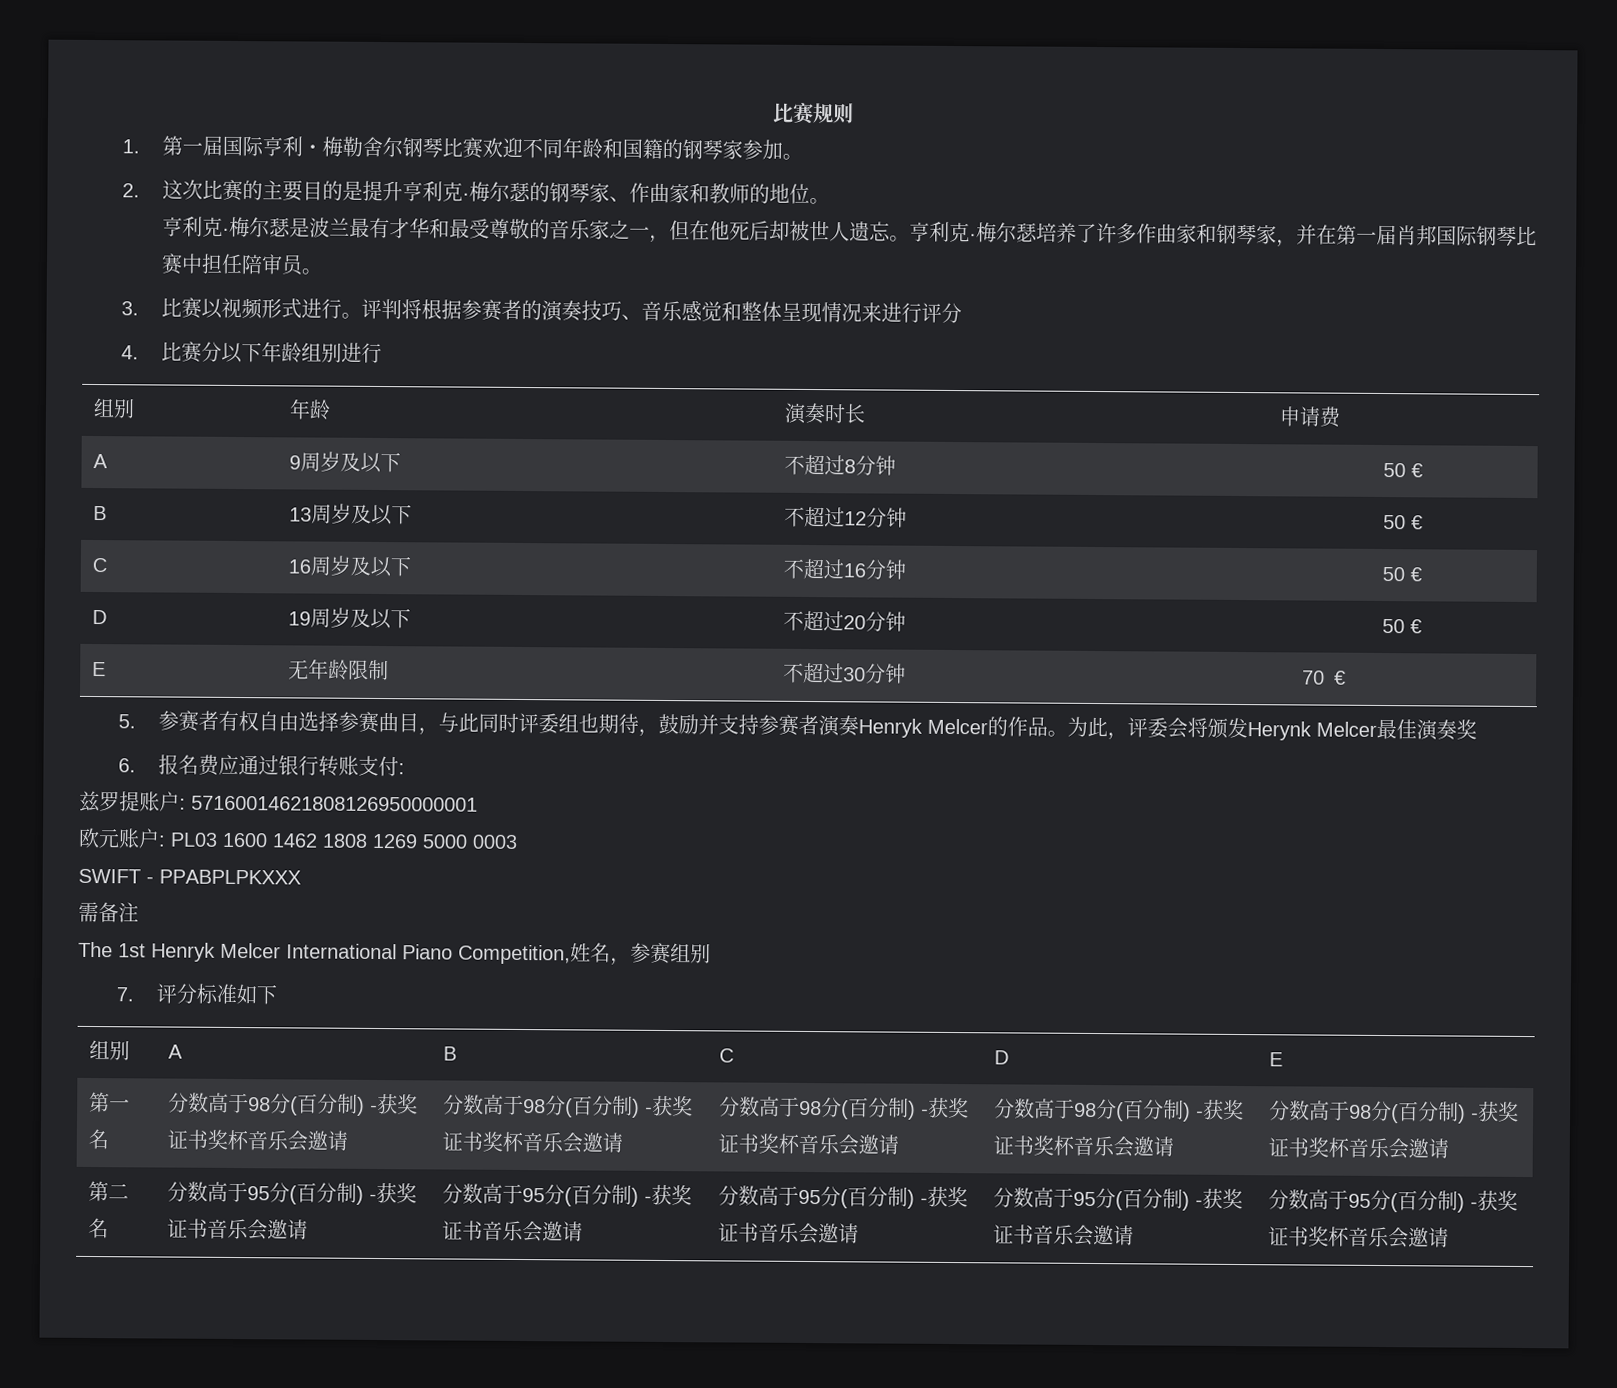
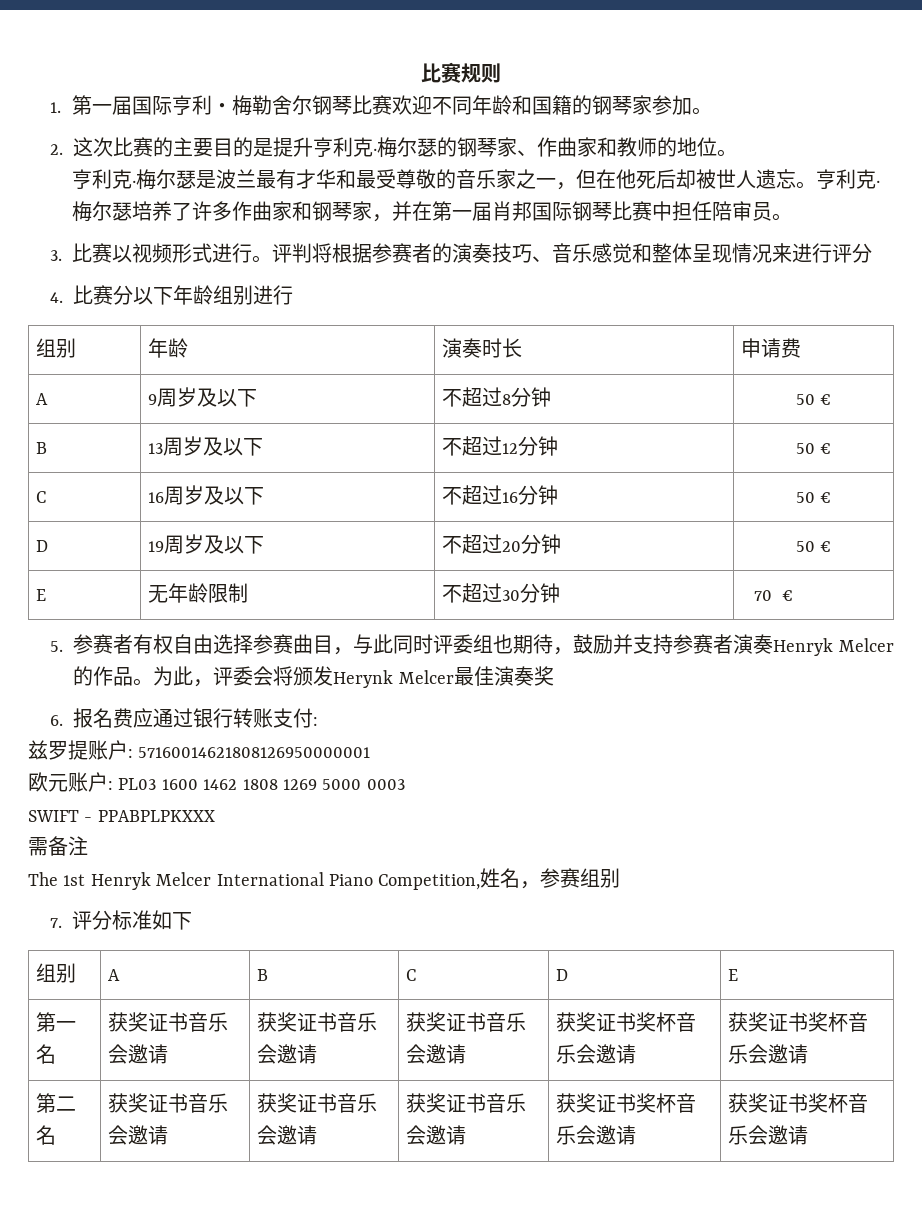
- 第一名 | 分数高于98分(百分制) -获奖证书奖杯音乐会邀请 | 分数高于98分(百分制) -获奖证书奖杯音乐会邀请 | 分数高于98分(百分制) -获奖证书奖杯音乐会邀请 | 分数高于98分(百分制) -获奖证书奖杯音乐会邀请 | 分数高于98分(百分制) -获奖证书奖杯音乐会邀请
+ 第一名 | 获奖证书音乐会邀请 | 获奖证书音乐会邀请 | 获奖证书音乐会邀请 | 获奖证书奖杯音乐会邀请 | 获奖证书奖杯音乐会邀请
- 第二名 | 分数高于95分(百分制) -获奖证书音乐会邀请 | 分数高于95分(百分制) -获奖证书音乐会邀请 | 分数高于95分(百分制) -获奖证书音乐会邀请 | 分数高于95分(百分制) -获奖证书音乐会邀请 | 分数高于95分(百分制) -获奖证书奖杯音乐会邀请
+ 第二名 | 获奖证书音乐会邀请 | 获奖证书音乐会邀请 | 获奖证书音乐会邀请 | 获奖证书奖杯音乐会邀请 | 获奖证书奖杯音乐会邀请

